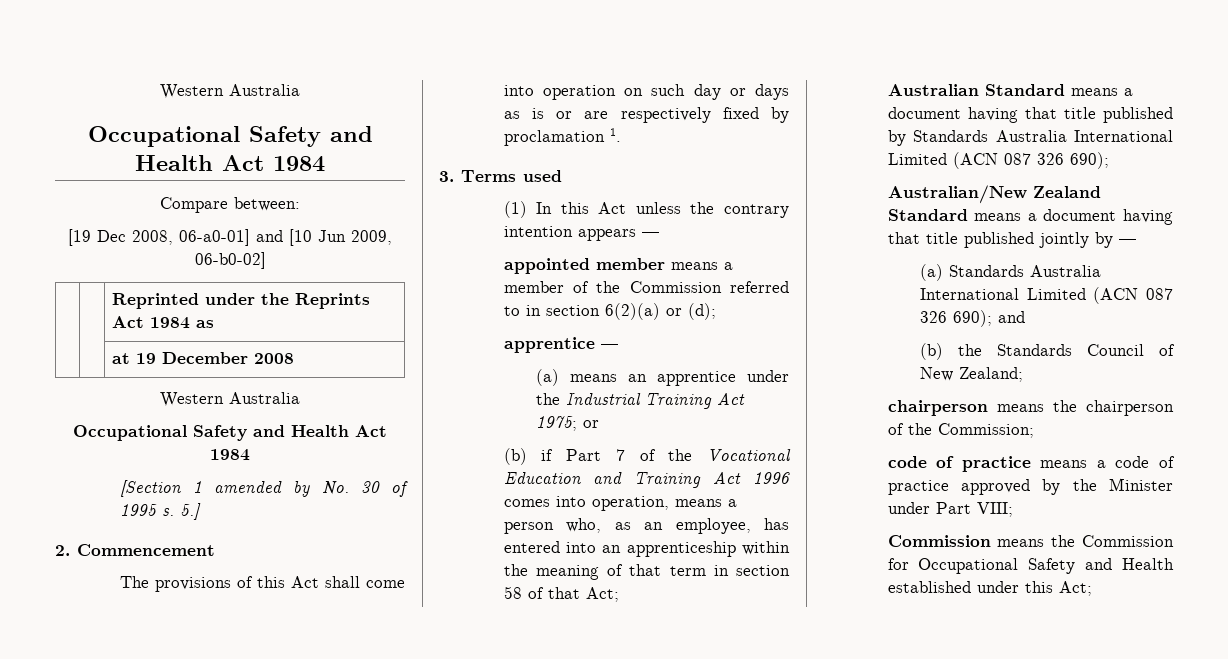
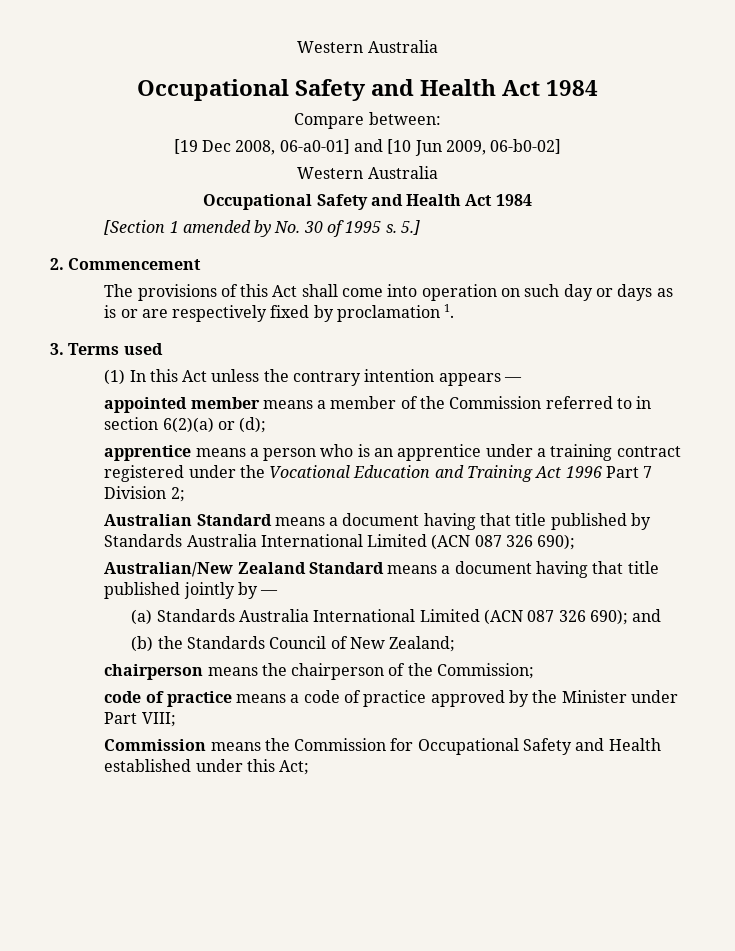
- | | Reprinted under the Reprints Act 1984 as
- | | at 19 December 2008
- apprentice —
- (a) means an apprentice under the Industrial Training Act 1975; or
- (b) if Part 7 of the Vocational Education and Training Act 1996 comes into operation, means a person who, as an employee, has entered into an apprenticeship within the meaning of that term in section 58 of that Act;
+ apprentice means a person who is an apprentice under a training contract registered under the Vocational Education and Training Act 1996 Part 7 Division 2;

